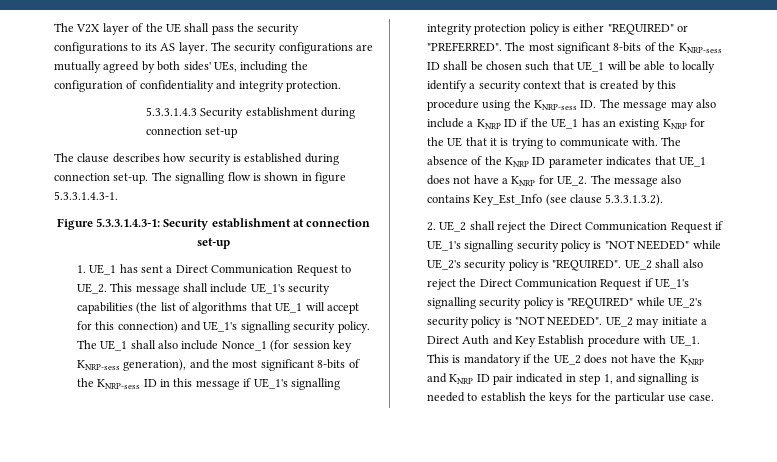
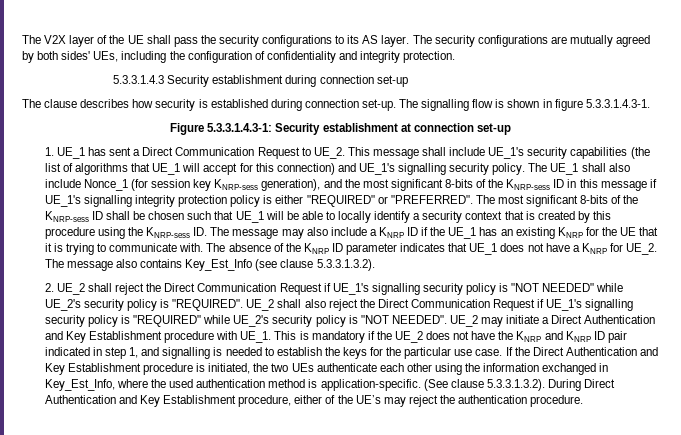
- UE_2 may initiate a Direct Auth and Key Establish procedure with UE_1.
+ UE_2 may initiate a Direct Authentication and Key Establishment procedure with UE_1.
+ If the Direct Authentication and Key Establishment procedure is initiated, the two UEs authenticate each other using the information exchanged in Key_Est_Info, where the used authentication method is application-specific. (See clause 5.3.3.1.3.2). During Direct Authentication and Key Establishment procedure, either of the UE’s may reject the authentication procedure.

